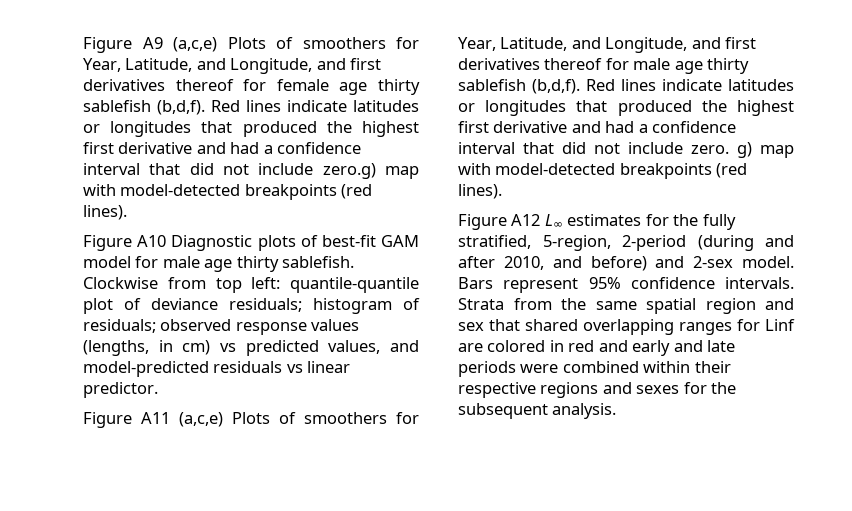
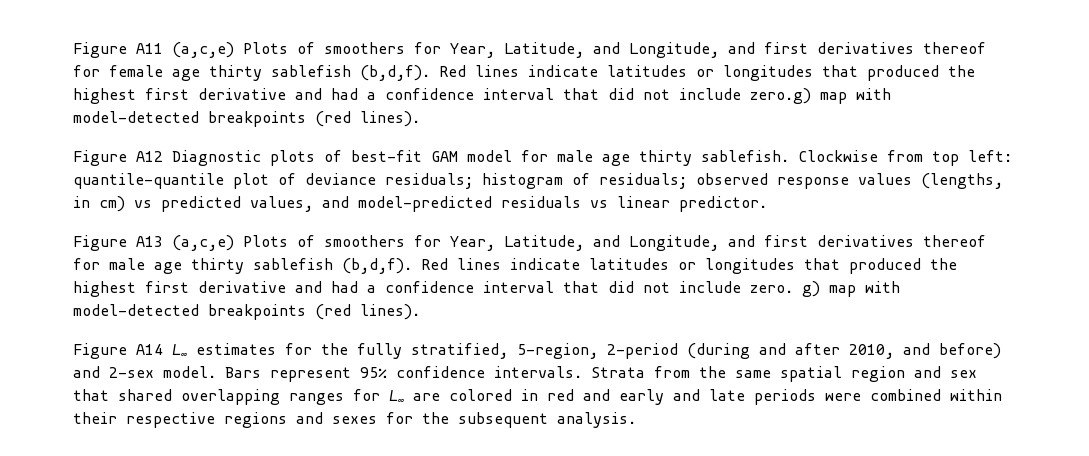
- Figure A9 (a,c,e) Plots of smoothers for Year, Latitude, and Longitude, and first derivatives thereof for female age thirty sablefish (b,d,f).
+ Figure A11 (a,c,e) Plots of smoothers for Year, Latitude, and Longitude, and first derivatives thereof for female age thirty sablefish (b,d,f).
- Figure A10 Diagnostic plots of best-fit GAM model for male age thirty sablefish.
+ Figure A12 Diagnostic plots of best-fit GAM model for male age thirty sablefish.
- Figure A11 (a,c,e) Plots of smoothers for Year, Latitude, and Longitude, and first derivatives thereof for male age thirty sablefish (b,d,f).
+ Figure A13 (a,c,e) Plots of smoothers for Year, Latitude, and Longitude, and first derivatives thereof for male age thirty sablefish (b,d,f).
- Figure A12 L∞ estimates for the fully stratified, 5-region, 2-period (during and after 2010, and before) and 2-sex model.
+ Figure A14 L∞ estimates for the fully stratified, 5-region, 2-period (during and after 2010, and before) and 2-sex model.
- Strata from the same spatial region and sex that shared overlapping ranges for Linf are colored in red and early and late periods were combined within their respective regions and sexes for the subsequent analysis.
+ Strata from the same spatial region and sex that shared overlapping ranges for L∞ are colored in red and early and late periods were combined within their respective regions and sexes for the subsequent analysis.

